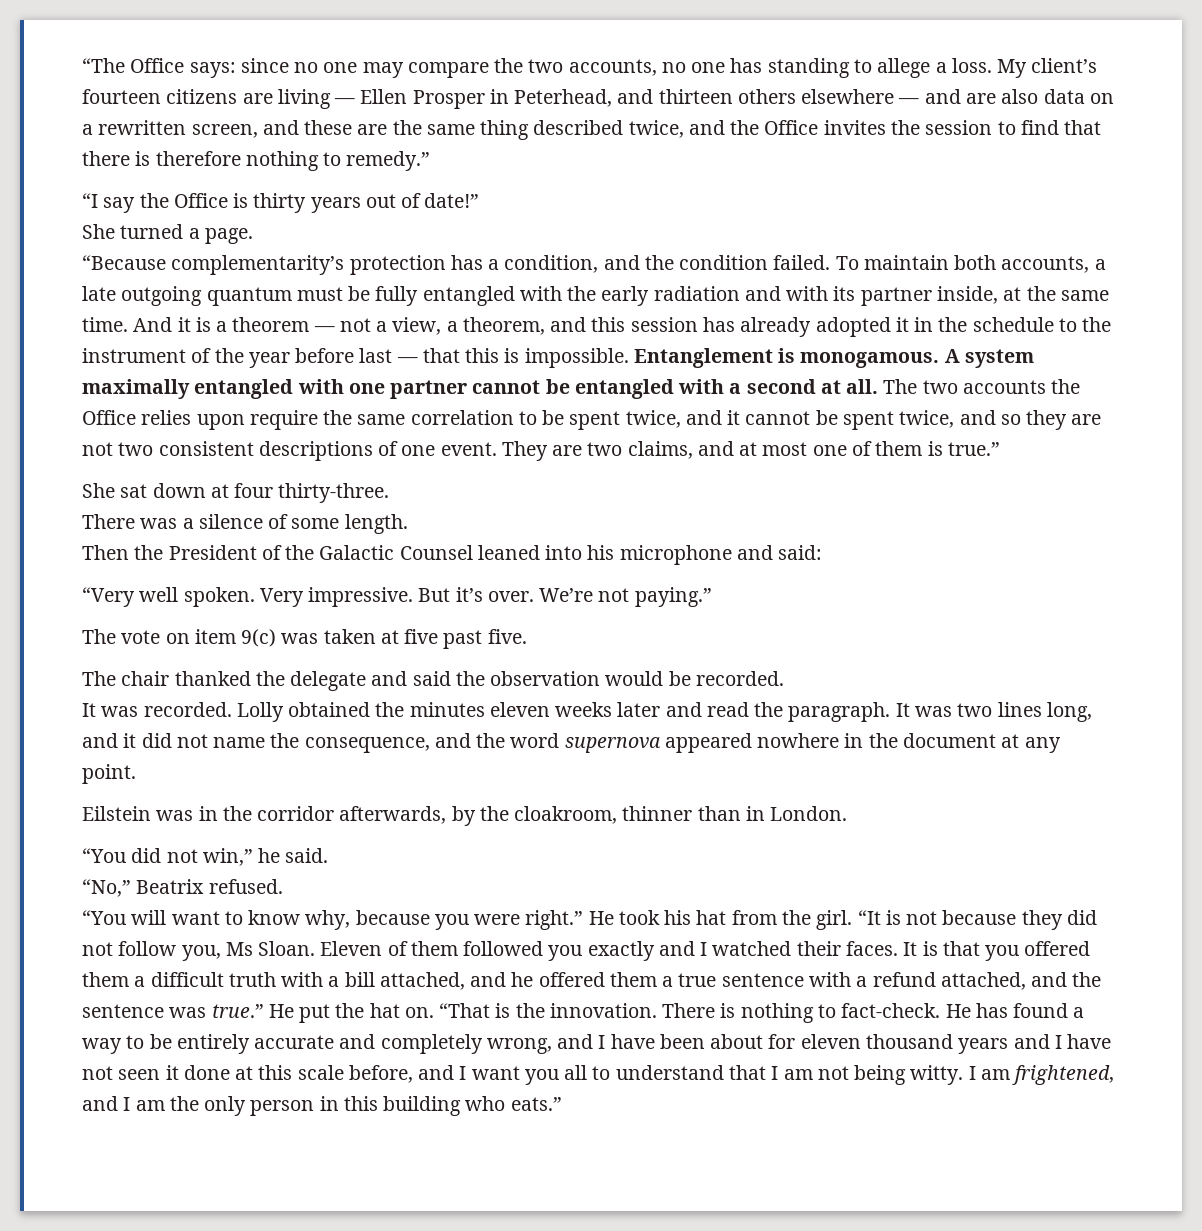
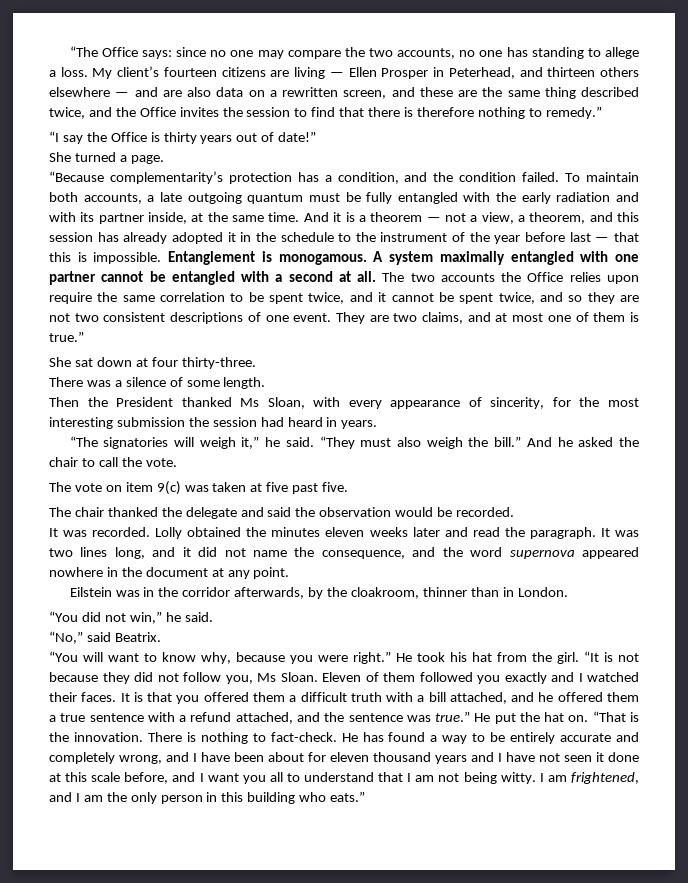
- Then the President of the Galactic Counsel leaned into his microphone and said:
- “Very well spoken. Very impressive. But it’s over. We’re not paying.”
+ Then the President thanked Ms Sloan, with every appearance of sincerity, for the most interesting submission the session had heard in years.
+ “The signatories will weigh it,” he said. “They must also weigh the bill.” And he asked the chair to call the vote.
- “No,” Beatrix refused.
+ “No,” said Beatrix.

